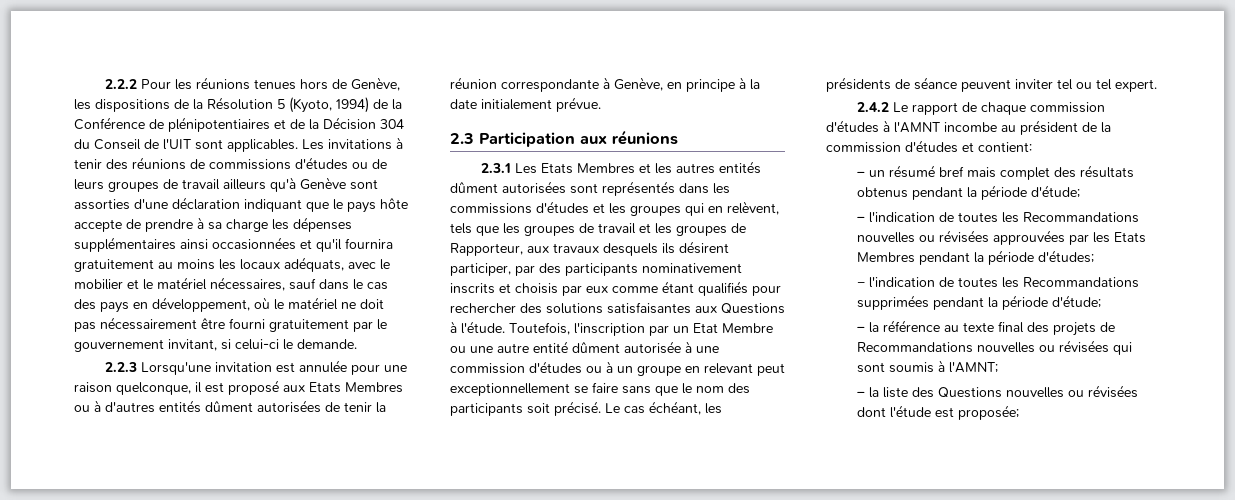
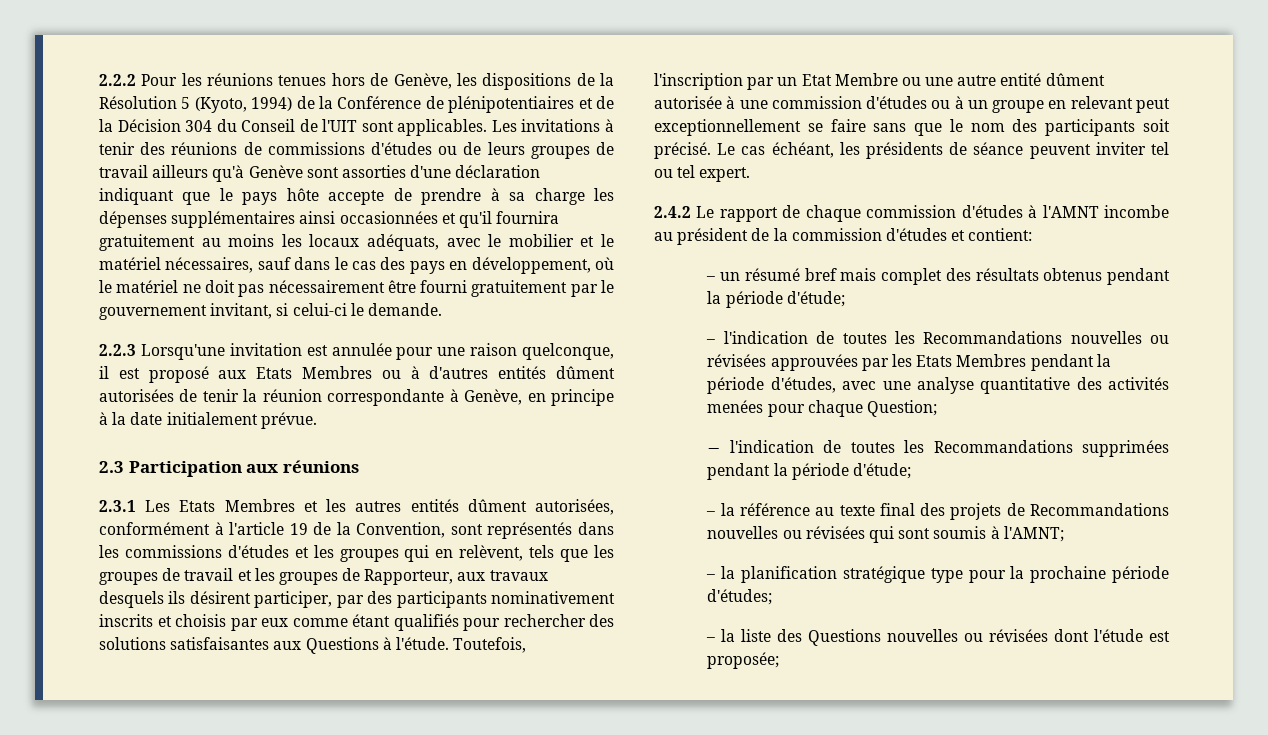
- 2.3.1 Les Etats Membres et les autres entités dûment autorisées sont représentés dans les commissions d'études et les groupes qui en relèvent, tels que les groupes de travail et les groupes de Rapporteur, aux travaux desquels ils désirent participer, par des participants nominativement inscrits et choisis par eux comme étant qualifiés pour rechercher des solutions satisfaisantes aux Questions à l'étude.
+ 2.3.1 Les Etats Membres et les autres entités dûment autorisées, conformément à l'article 19 de la Convention, sont représentés dans les commissions d'études et les groupes qui en relèvent, tels que les groupes de travail et les groupes de Rapporteur, aux travaux desquels ils désirent participer, par des participants nominativement inscrits et choisis par eux comme étant qualifiés pour rechercher des solutions satisfaisantes aux Questions à l'étude.
- – l'indication de toutes les Recommandations nouvelles ou révisées approuvées par les Etats Membres pendant la période d'études;
+ – l'indication de toutes les Recommandations nouvelles ou révisées approuvées par les Etats Membres pendant la période d'études, avec une analyse quantitative des activités menées pour chaque Question;
+ – la planification stratégique type pour la prochaine période d'études;

